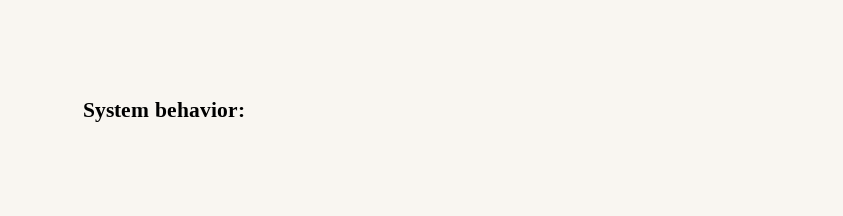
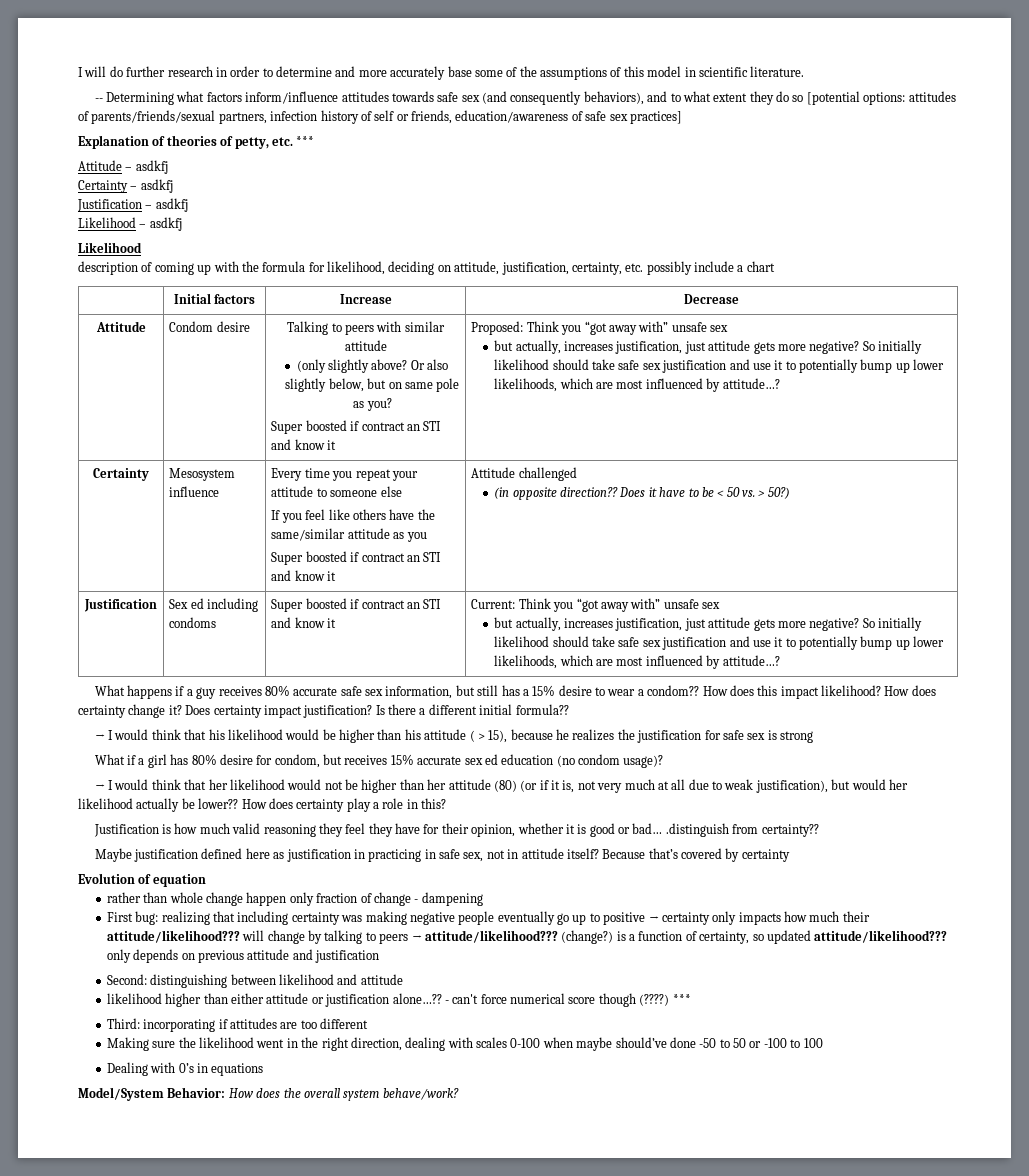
- System behavior:
+ I will do further research in order to determine and more accurately base some of the assumptions of this model in scientific literature.
+ -- Determining what factors inform/influence attitudes towards safe sex (and consequently behaviors), and to what extent they do so [potential options: attitudes of parents/friends/sexual partners, infection history of self or friends, education/awareness of safe sex practices]
+ Explanation of theories of petty, etc. ***
+ Attitude – asdkfj
+ Certainty – asdkfj
+ Justification – asdkfj
+ Likelihood – asdkfj
+ Likelihood
+ description of coming up with the formula for likelihood, deciding on attitude, justification, certainty, etc. possibly include a chart
+ | Initial factors | Increase | Decrease
+ Attitude | Condom desire | Talking to peers with similar attitude
+ (only slightly above? Or also slightly below, but on same pole as you?
+ Super boosted if contract an STI and know it | Proposed: Think you “got away with” unsafe sex
+ but actually, increases justification, just attitude gets more negative? So initially likelihood should take safe sex justification and use it to potentially bump up lower likelihoods, which are most influenced by attitude…?
+ Certainty | Mesosystem influence | Every time you repeat your attitude to someone else
+ If you feel like others have the same/similar attitude as you
+ Super boosted if contract an STI and know it | Attitude challenged
+ (in opposite direction?? Does it have to be < 50 vs. > 50?)
+ Justification | Sex ed including condoms | Super boosted if contract an STI and know it | Current: Think you “got away with” unsafe sex
+ but actually, increases justification, just attitude gets more negative? So initially likelihood should take safe sex justification and use it to potentially bump up lower likelihoods, which are most influenced by attitude…?
+ What happens if a guy receives 80% accurate safe sex information, but still has a 15% desire to wear a condom?? How does this impact likelihood? How does certainty change it? Does certainty impact justification? Is there a different initial formula??
+ → I would think that his likelihood would be higher than his attitude ( > 15), because he realizes the justification for safe sex is strong
+ What if a girl has 80% desire for condom, but receives 15% accurate sex ed education (no condom usage)?
+ → I would think that her likelihood would not be higher than her attitude (80) (or if it is, not very much at all due to weak justification), but would her likelihood actually be lower?? How does certainty play a role in this?
+ Justification is how much valid reasoning they feel they have for their opinion, whether it is good or bad… .distinguish from certainty??
+ Maybe justification defined here as justification in practicing in safe sex, not in attitude itself? Because that’s covered by certainty
+ Evolution of equation
+ rather than whole change happen only fraction of change - dampening
+ First bug: realizing that including certainty was making negative people eventually go up to positive → certainty only impacts how much their attitude/likelihood??? will change by talking to peers → attitude/likelihood??? (change?) is a function of certainty, so updated attitude/likelihood??? only depends on previous attitude and justification
+ Second: distinguishing between likelihood and attitude
+ likelihood higher than either attitude or justification alone…?? - can't force numerical score though (????) ***
+ Third: incorporating if attitudes are too different
+ Making sure the likelihood went in the right direction, dealing with scales 0-100 when maybe should’ve done -50 to 50 or -100 to 100
+ Dealing with 0’s in equations
+ Model/System Behavior: How does the overall system behave/work?

